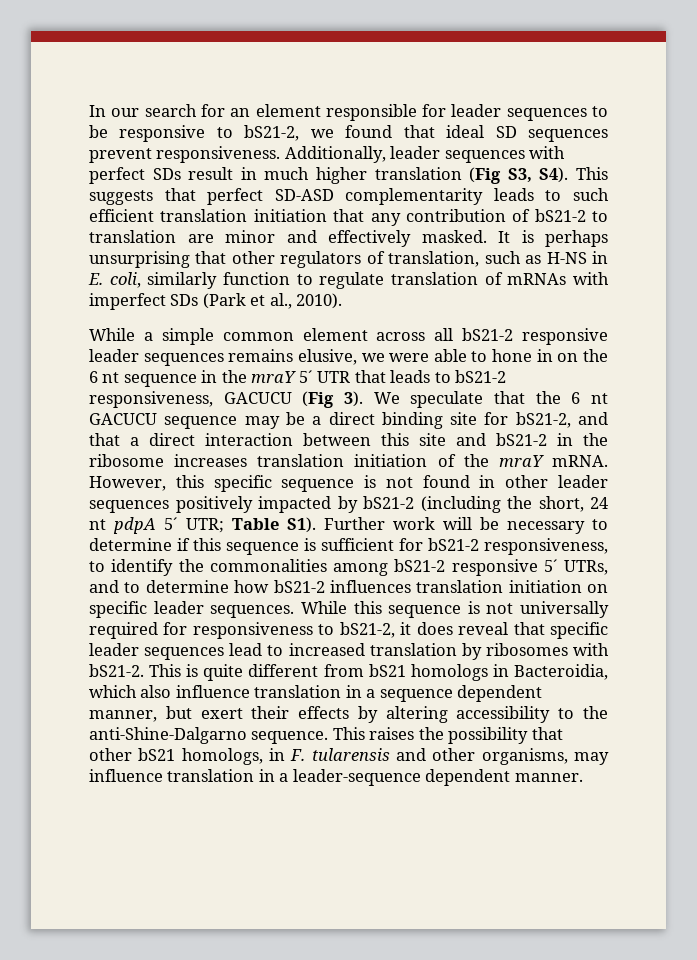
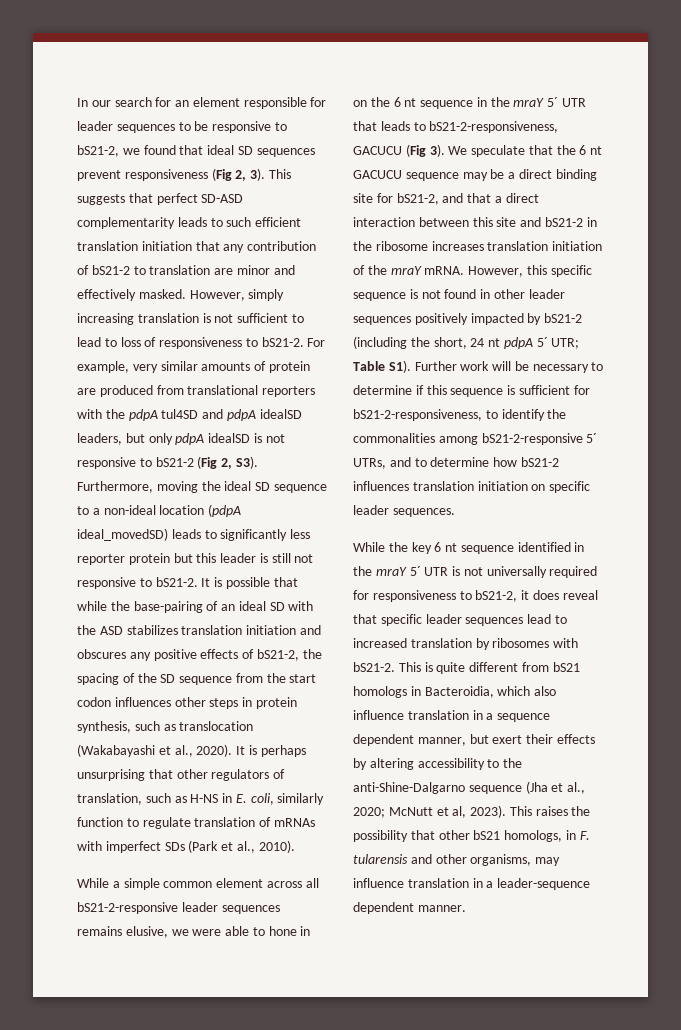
- In our search for an element responsible for leader sequences to be responsive to bS21-2, we found that ideal SD sequences prevent responsiveness. Additionally, leader sequences with perfect SDs result in much higher translation (Fig S3, S4). This suggests that perfect SD-ASD complementarity leads to such efficient translation initiation that any contribution of bS21-2 to translation are minor and effectively masked.
+ In our search for an element responsible for leader sequences to be responsive to bS21-2, we found that ideal SD sequences prevent responsiveness (Fig 2, 3). This suggests that perfect SD-ASD complementarity leads to such efficient translation initiation that any contribution of bS21-2 to translation are minor and effectively masked.
+ However, simply increasing translation is not sufficient to lead to loss of responsiveness to bS21-2. For example, very similar amounts of protein are produced from translational reporters with the pdpA tul4SD and pdpA idealSD leaders, but only pdpA idealSD is not responsive to bS21-2 (Fig 2, S3). Furthermore, moving the ideal SD sequence to a non-ideal location (pdpA ideal_movedSD) leads to significantly less reporter protein but this leader is still not responsive to bS21-2. It is possible that while the base-pairing of an ideal SD with the ASD stabilizes translation initiation and obscures any positive effects of bS21-2, the spacing of the SD sequence from the start codon influences other steps in protein synthesis, such as translocation (Wakabayashi et al., 2020).
- While a simple common element across all bS21-2 responsive leader sequences remains elusive, we were able to hone in on the 6 nt sequence in the mraY 5´ UTR that leads to bS21-2 responsiveness, GACUCU (Fig 3).
+ While a simple common element across all bS21-2-responsive leader sequences remains elusive, we were able to hone in on the 6 nt sequence in the mraY 5´ UTR that leads to bS21-2-responsiveness, GACUCU (Fig 3).
- Table S1). Further work will be necessary to determine if this sequence is sufficient for bS21-2 responsiveness, to identify the commonalities among bS21-2 responsive 5´ UTRs, and to determine how bS21-2 influences translation initiation on specific leader sequences. While this sequence is not universally required for responsiveness to bS21-2, it does reveal that specific leader sequences lead to increased translation by ribosomes with bS21-2.
+ Table S1). Further work will be necessary to determine if this sequence is sufficient for bS21-2-responsiveness, to identify the commonalities among bS21-2-responsive 5´ UTRs, and to determine how bS21-2 influences translation initiation on specific leader sequences.
+ While the key 6 nt sequence identified in the mraY 5´ UTR is not universally required for responsiveness to bS21-2, it does reveal that specific leader sequences lead to increased translation by ribosomes with bS21-2.
- This is quite different from bS21 homologs in Bacteroidia, which also influence translation in a sequence dependent manner, but exert their effects by altering accessibility to the anti-Shine-Dalgarno sequence.
+ This is quite different from bS21 homologs in Bacteroidia, which also influence translation in a sequence dependent manner, but exert their effects by altering accessibility to the anti-Shine-Dalgarno sequence (Jha et al., 2020; McNutt et al, 2023).

